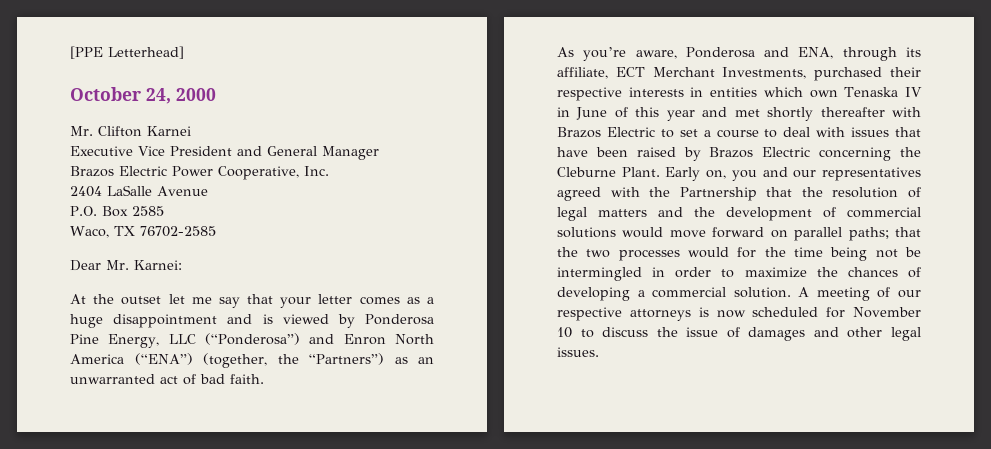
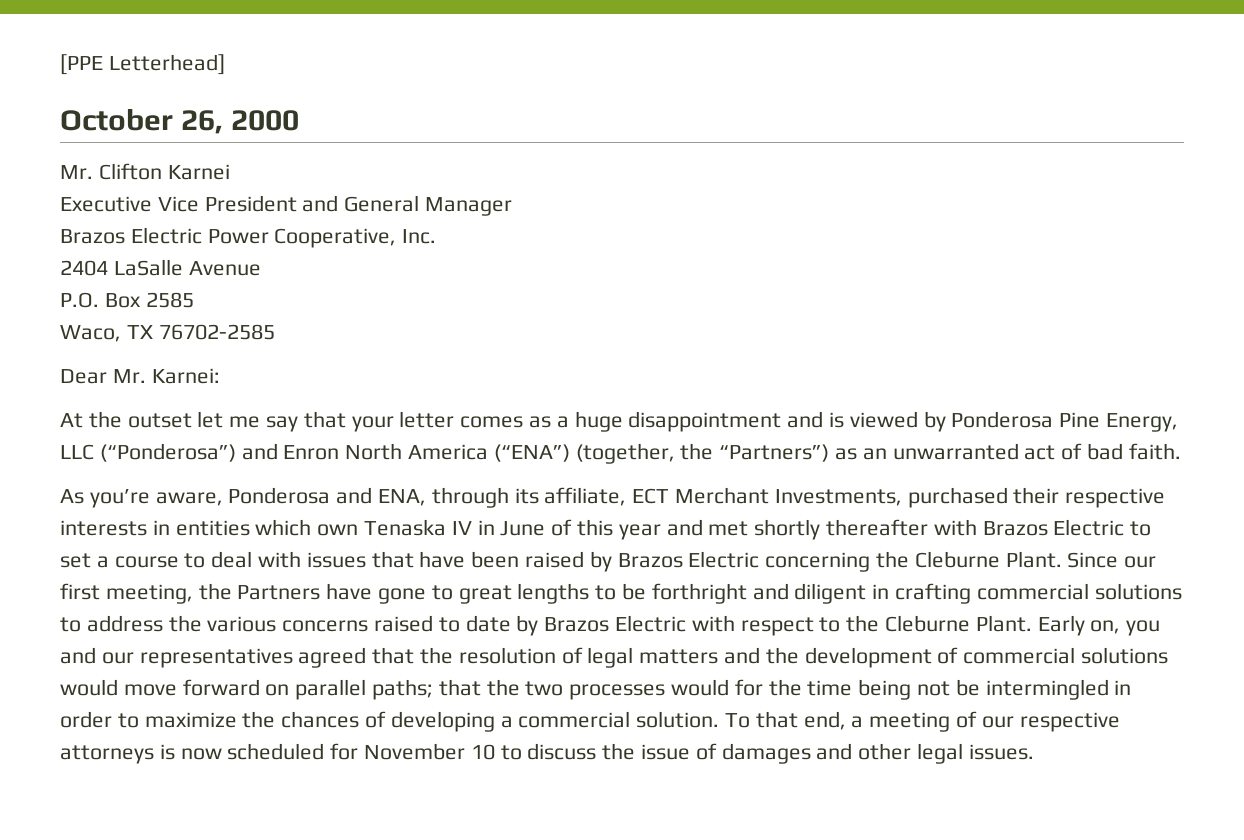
- October 24, 2000
+ October 26, 2000
+ Since our first meeting, the Partners have gone to great lengths to be forthright and diligent in crafting commercial solutions to address the various concerns raised to date by Brazos Electric with respect to the Cleburne Plant.
- Early on, you and our representatives agreed with the Partnership that the resolution of legal matters and the development of commercial solutions would move forward on parallel paths; that the two processes would for the time being not be intermingled in order to maximize the chances of developing a commercial solution.
+ Early on, you and our representatives agreed that the resolution of legal matters and the development of commercial solutions would move forward on parallel paths; that the two processes would for the time being not be intermingled in order to maximize the chances of developing a commercial solution.
- A meeting of our respective attorneys is now scheduled for November 10 to discuss the issue of damages and other legal issues.
+ To that end, a meeting of our respective attorneys is now scheduled for November 10 to discuss the issue of damages and other legal issues.

